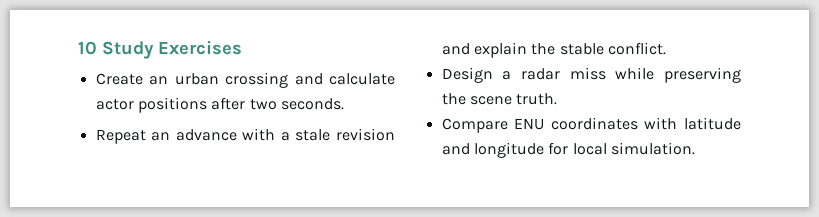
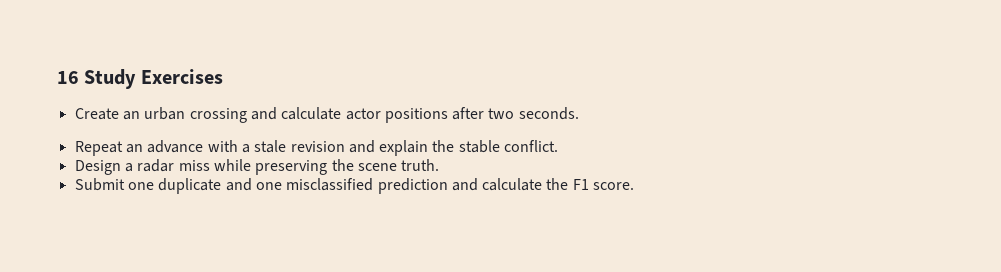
- 10 Study Exercises
+ 16 Study Exercises
- Compare ENU coordinates with latitude and longitude for local simulation.
+ Submit one duplicate and one misclassified prediction and calculate the F1 score.

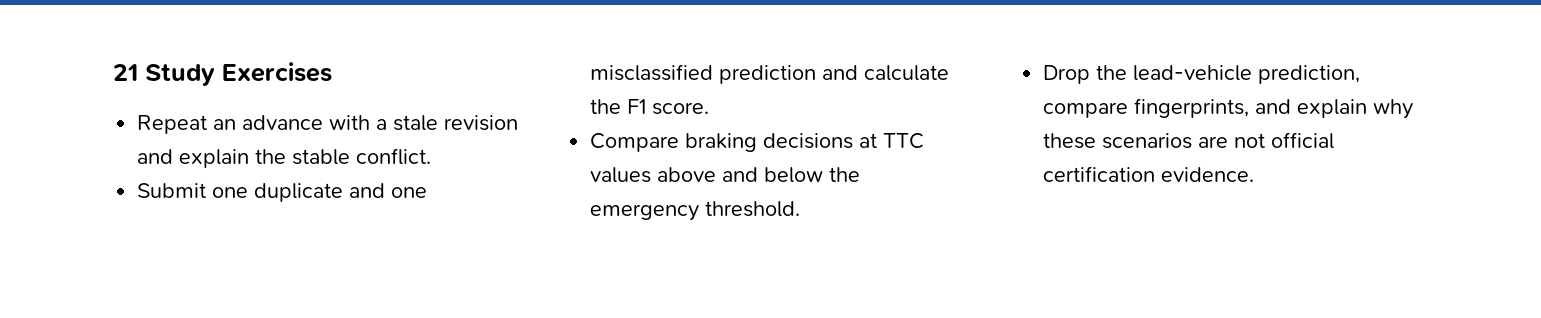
- 16 Study Exercises
+ 21 Study Exercises
- Create an urban crossing and calculate actor positions after two seconds.
- Design a radar miss while preserving the scene truth.
+ Compare braking decisions at TTC values above and below the emergency threshold.
+ Drop the lead-vehicle prediction, compare fingerprints, and explain why these scenarios are not official certification evidence.

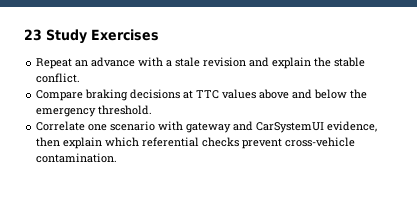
- 21 Study Exercises
+ 23 Study Exercises
- Submit one duplicate and one misclassified prediction and calculate the F1 score.
- Drop the lead-vehicle prediction, compare fingerprints, and explain why these scenarios are not official certification evidence.
+ Correlate one scenario with gateway and CarSystemUI evidence, then explain which referential checks prevent cross-vehicle contamination.

